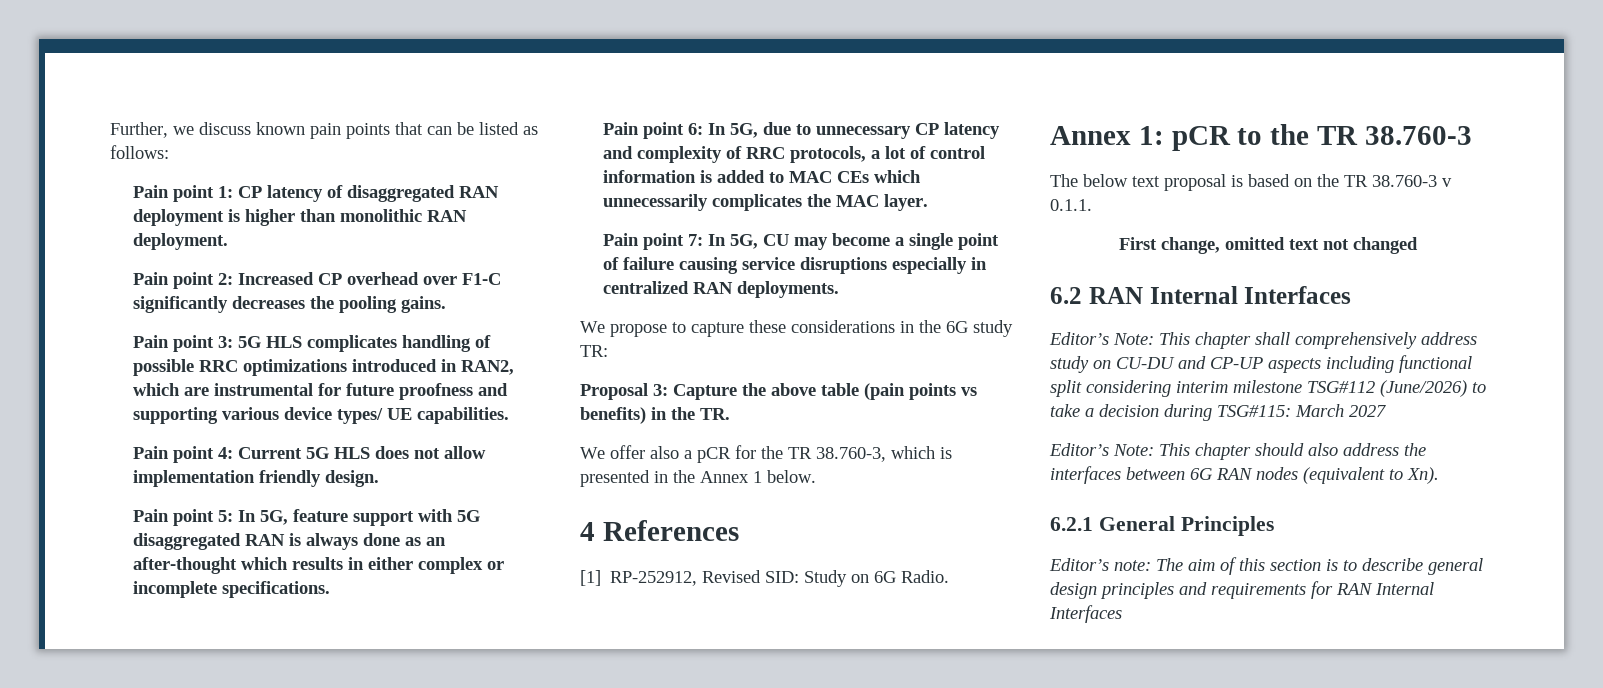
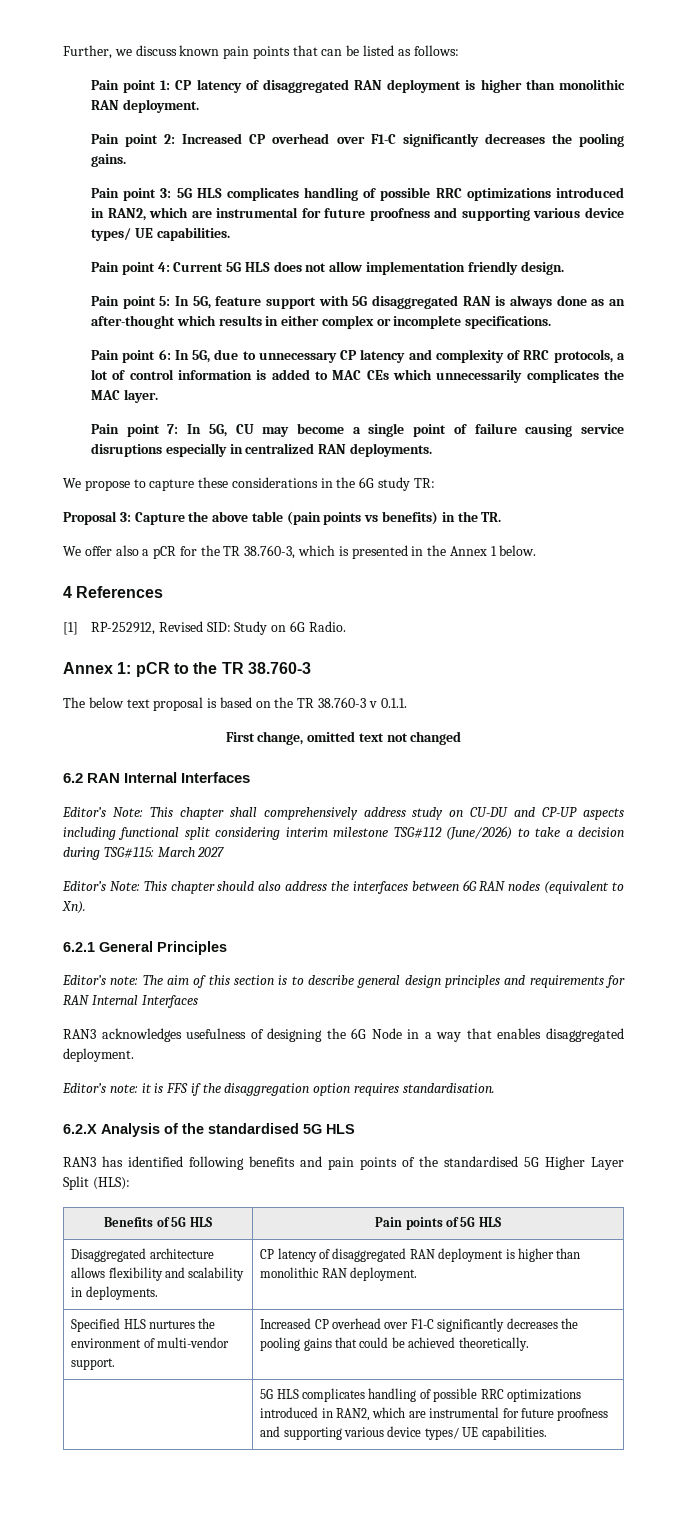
+ RAN3 acknowledges usefulness of designing the 6G Node in a way that enables disaggregated deployment.
+ Editor’s note: it is FFS if the disaggregation option requires standardisation.
+ 6.2.X Analysis of the standardised 5G HLS
+ RAN3 has identified following benefits and pain points of the standardised 5G Higher Layer Split (HLS):
+ Benefits of 5G HLS | Pain points of 5G HLS
+ Disaggregated architecture allows flexibility and scalability in deployments. | CP latency of disaggregated RAN deployment is higher than monolithic RAN deployment.
+ Specified HLS nurtures the environment of multi-vendor support. | Increased CP overhead over F1-C significantly decreases the pooling gains that could be achieved theoretically.
+ | 5G HLS complicates handling of possible RRC optimizations introduced in RAN2, which are instrumental for future proofness and supporting various device types/ UE capabilities.

